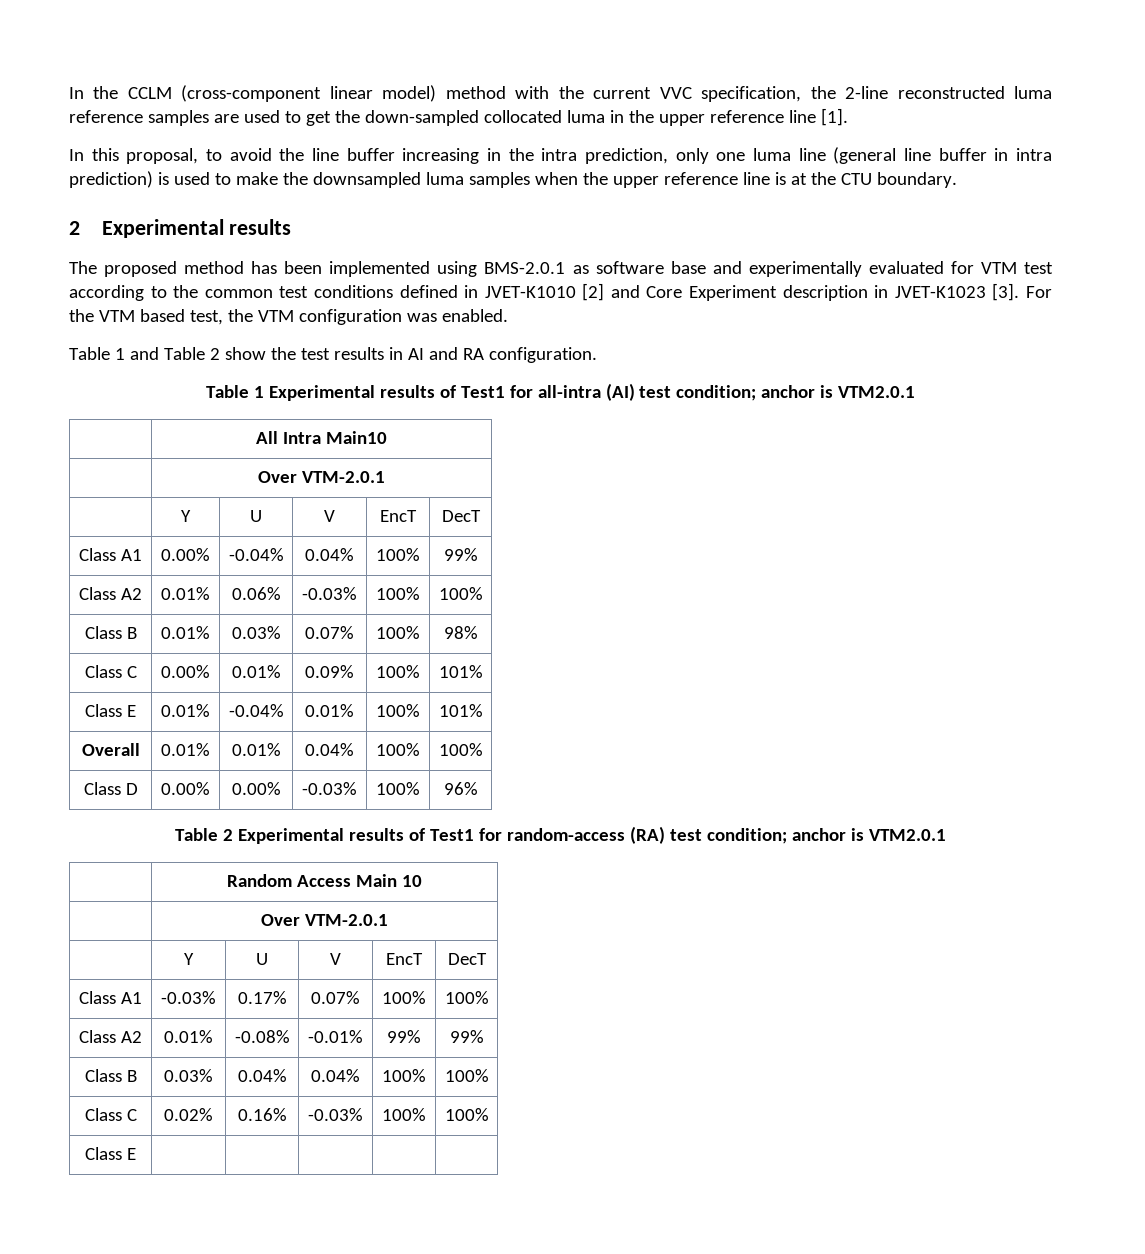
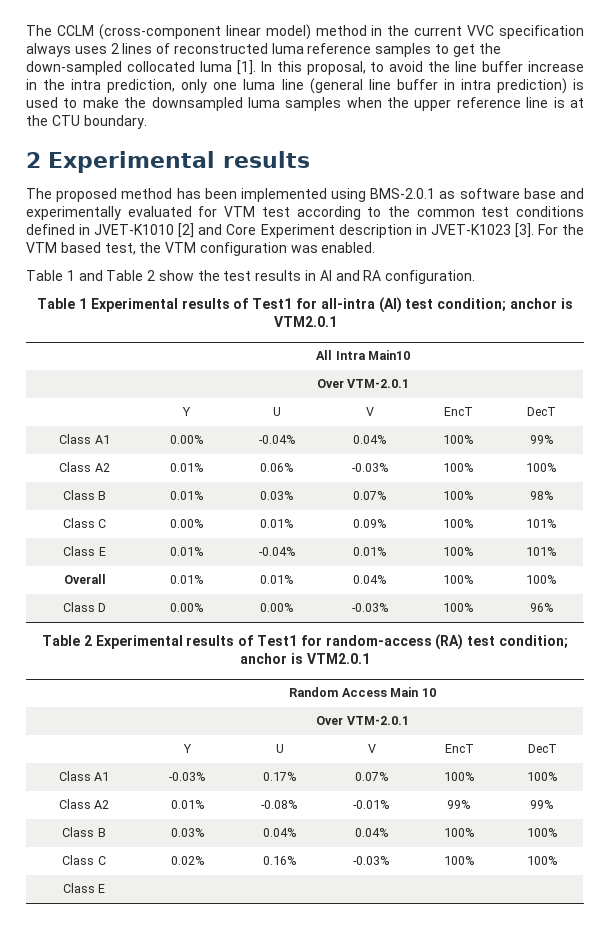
- In the CCLM (cross-component linear model) method with the current VVC specification, the 2-line reconstructed luma reference samples are used to get the down-sampled collocated luma in the upper reference line [1].
- In this proposal, to avoid the line buffer increasing in the intra prediction, only one luma line (general line buffer in intra prediction) is used to make the downsampled luma samples when the upper reference line is at the CTU boundary.
+ The CCLM (cross-component linear model) method in the current VVC specification always uses 2 lines of reconstructed luma reference samples to get the down-sampled collocated luma [1]. In this proposal, to avoid the line buffer increase in the intra prediction, only one luma line (general line buffer in intra prediction) is used to make the downsampled luma samples when the upper reference line is at the CTU boundary.

